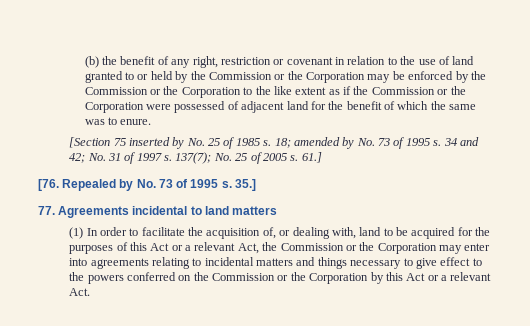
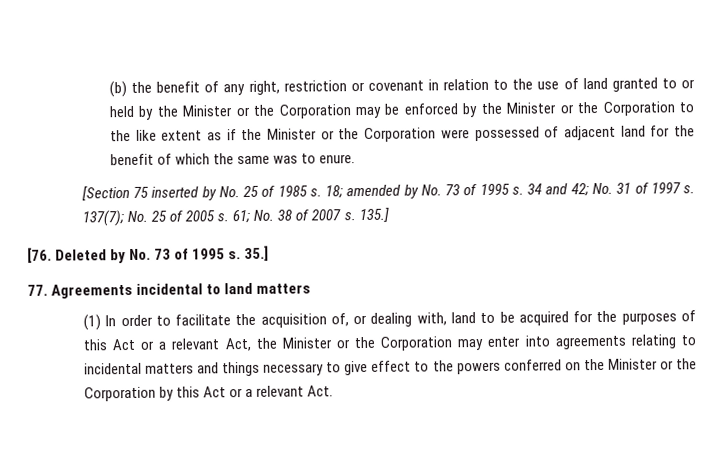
- (b) the benefit of any right, restriction or covenant in relation to the use of land granted to or held by the Commission or the Corporation may be enforced by the Commission or the Corporation to the like extent as if the Commission or the Corporation were possessed of adjacent land for the benefit of which the same was to enure.
+ (b) the benefit of any right, restriction or covenant in relation to the use of land granted to or held by the Minister or the Corporation may be enforced by the Minister or the Corporation to the like extent as if the Minister or the Corporation were possessed of adjacent land for the benefit of which the same was to enure.
- 61.]
+ 61; No. 38 of 2007 s. 135.]
- [76. Repealed by No. 73 of 1995 s.
+ [76. Deleted by No. 73 of 1995 s.
- (1) In order to facilitate the acquisition of, or dealing with, land to be acquired for the purposes of this Act or a relevant Act, the Commission or the Corporation may enter into agreements relating to incidental matters and things necessary to give effect to the powers conferred on the Commission or the Corporation by this Act or a relevant Act.
+ (1) In order to facilitate the acquisition of, or dealing with, land to be acquired for the purposes of this Act or a relevant Act, the Minister or the Corporation may enter into agreements relating to incidental matters and things necessary to give effect to the powers conferred on the Minister or the Corporation by this Act or a relevant Act.

